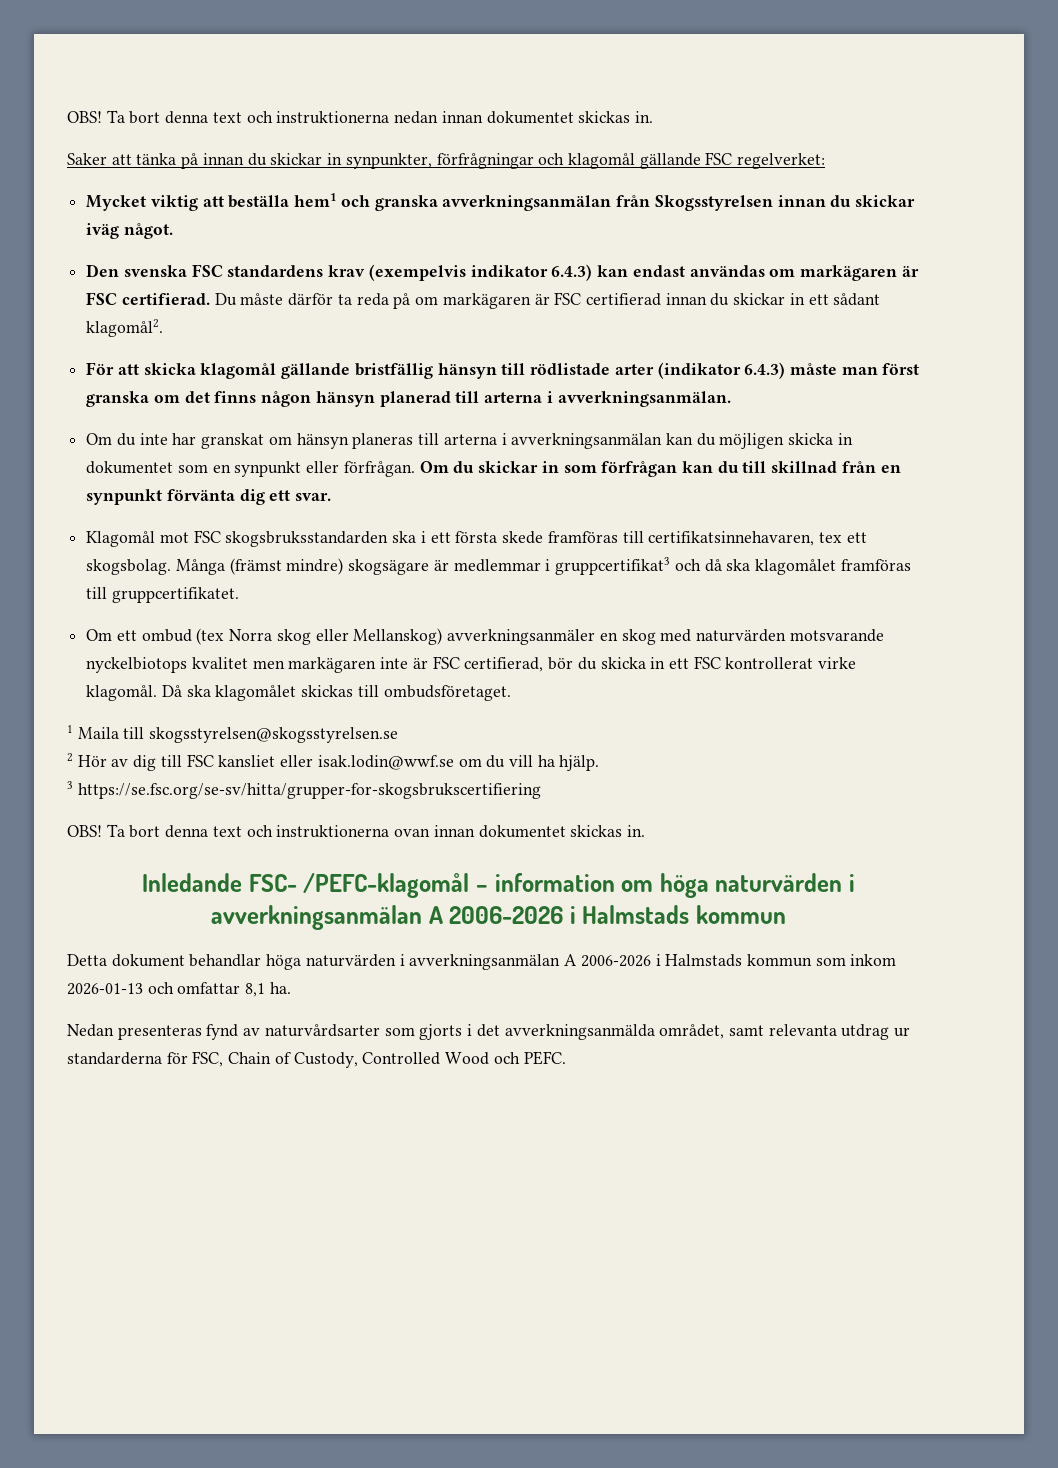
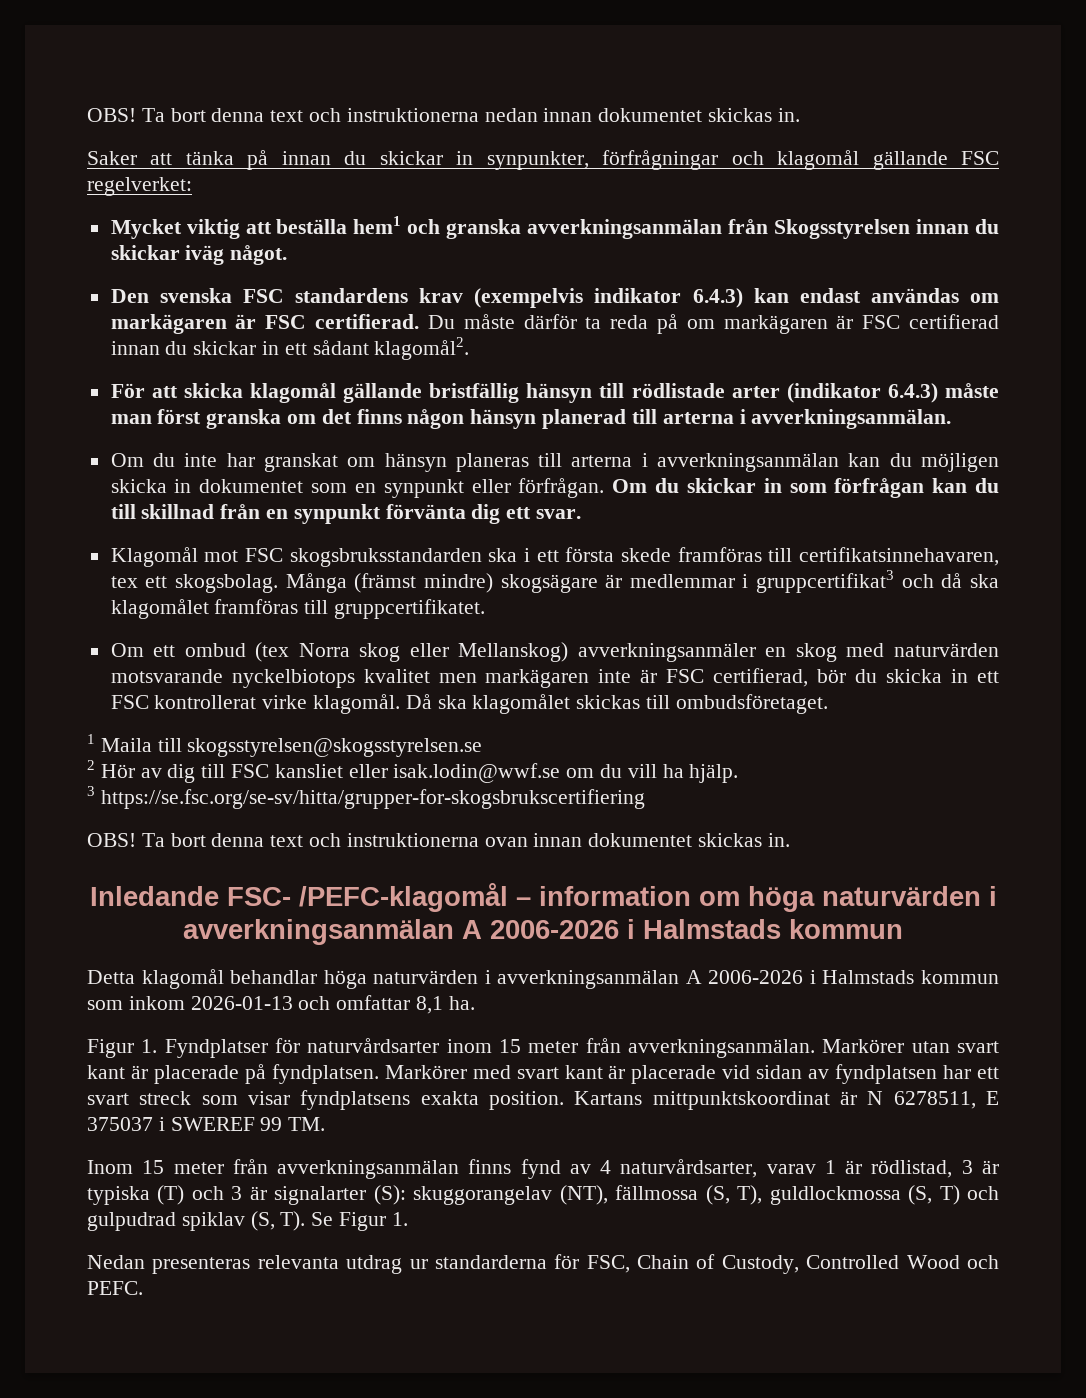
- Detta dokument behandlar höga naturvärden i avverkningsanmälan A 2006-2026 i Halmstads kommun som inkom 2026-01-13 och omfattar 8,1 ha.
+ Detta klagomål behandlar höga naturvärden i avverkningsanmälan A 2006-2026 i Halmstads kommun som inkom 2026-01-13 och omfattar 8,1 ha.
- Nedan presenteras fynd av naturvårdsarter som gjorts i det avverkningsanmälda området, samt relevanta utdrag ur standarderna för FSC, Chain of Custody, Controlled Wood och PEFC.
+ Figur 1. Fyndplatser för naturvårdsarter inom 15 meter från avverkningsanmälan. Markörer utan svart kant är placerade på fyndplatsen. Markörer med svart kant är placerade vid sidan av fyndplatsen har ett svart streck som visar fyndplatsens exakta position. Kartans mittpunktskoordinat är N 6278511, E 375037 i SWEREF 99 TM.
+ Inom 15 meter från avverkningsanmälan finns fynd av 4 naturvårdsarter, varav 1 är rödlistad, 3 är typiska (T) och 3 är signalarter (S): skuggorangelav (NT), fällmossa (S, T), guldlockmossa (S, T) och gulpudrad spiklav (S, T). Se Figur 1.
+ Nedan presenteras relevanta utdrag ur standarderna för FSC, Chain of Custody, Controlled Wood och PEFC.

